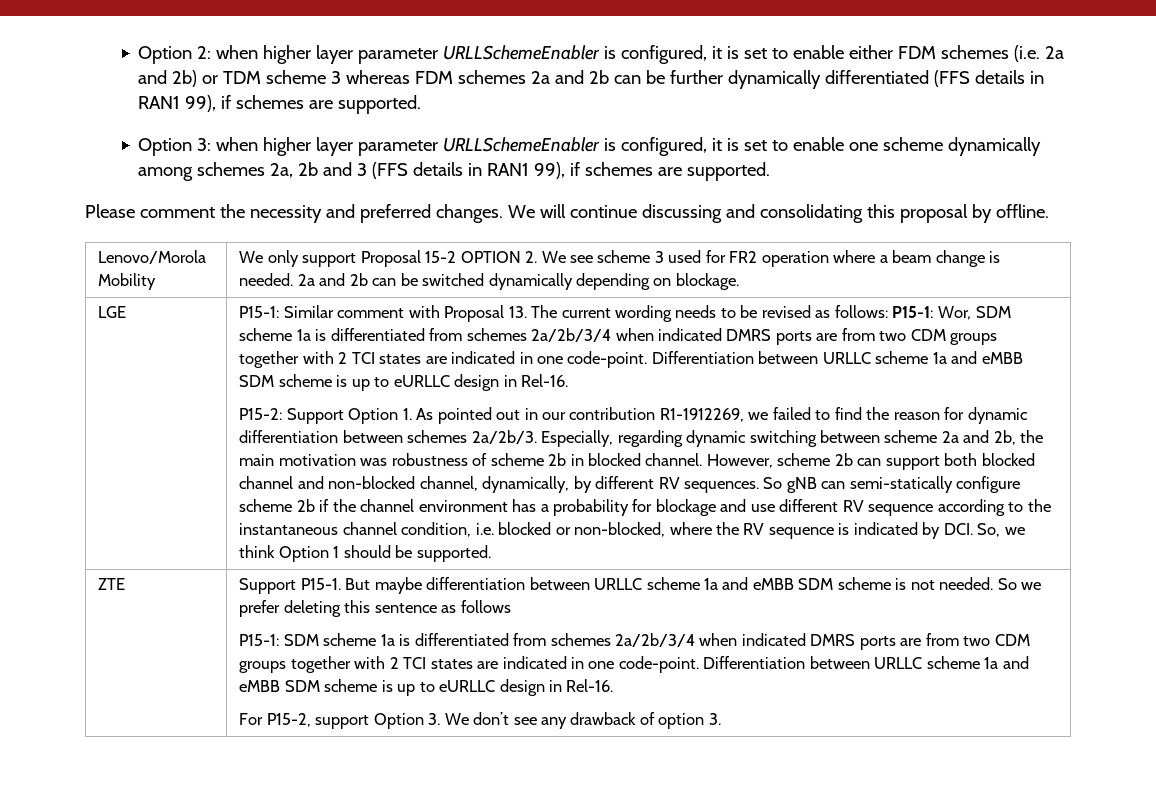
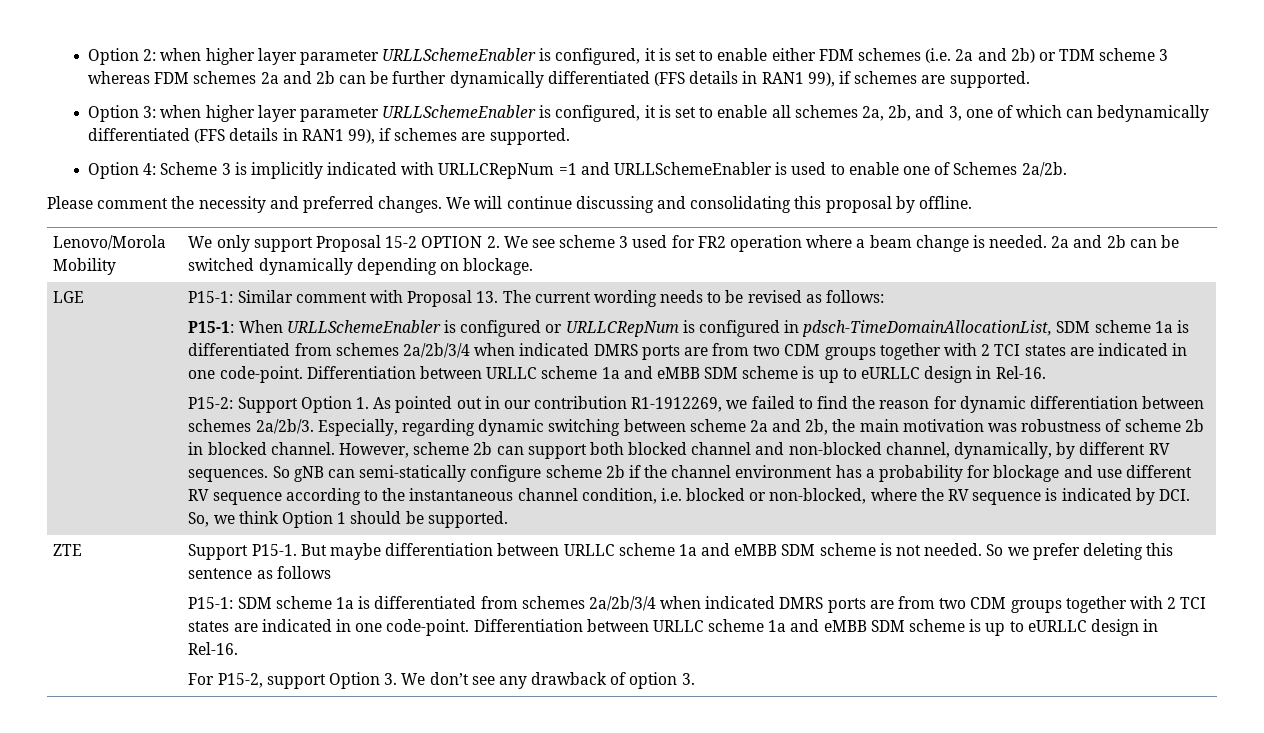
- Option 3: when higher layer parameter URLLSchemeEnabler is configured, it is set to enable one scheme dynamically among schemes 2a, 2b and 3 (FFS details in RAN1 99), if schemes are supported.
+ Option 3: when higher layer parameter URLLSchemeEnabler is configured, it is set to enable all schemes 2a, 2b, and 3, one of which can bedynamically differentiated (FFS details in RAN1 99), if schemes are supported.
+ Option 4: Scheme 3 is implicitly indicated with URLLCRepNum =1 and URLLSchemeEnabler is used to enable one of Schemes 2a/2b.
- P15-1: Similar comment with Proposal 13. The current wording needs to be revised as follows: P15-1: Wor, SDM scheme 1a is differentiated from schemes 2a/2b/3/4 when indicated DMRS ports are from two CDM groups together with 2 TCI states are indicated in one code-point.
+ P15-1: Similar comment with Proposal 13. The current wording needs to be revised as follows:
+ P15-1: When URLLSchemeEnabler is configured or URLLCRepNum is configured in pdsch-TimeDomainAllocationList, SDM scheme 1a is differentiated from schemes 2a/2b/3/4 when indicated DMRS ports are from two CDM groups together with 2 TCI states are indicated in one code-point.

